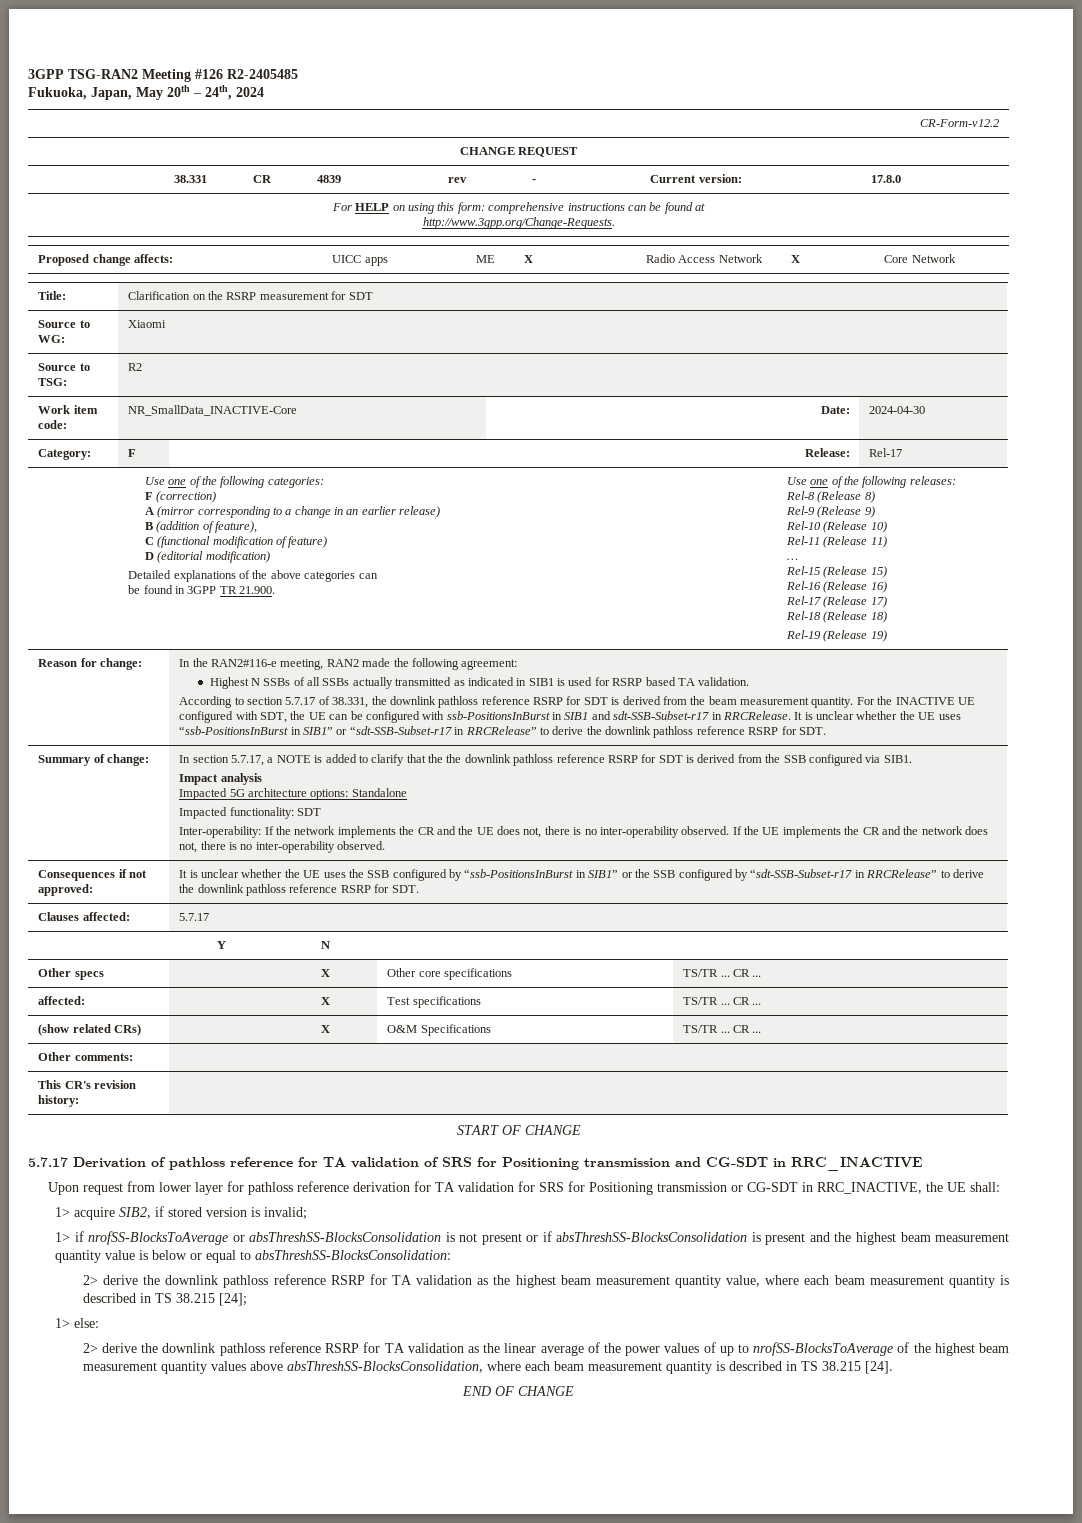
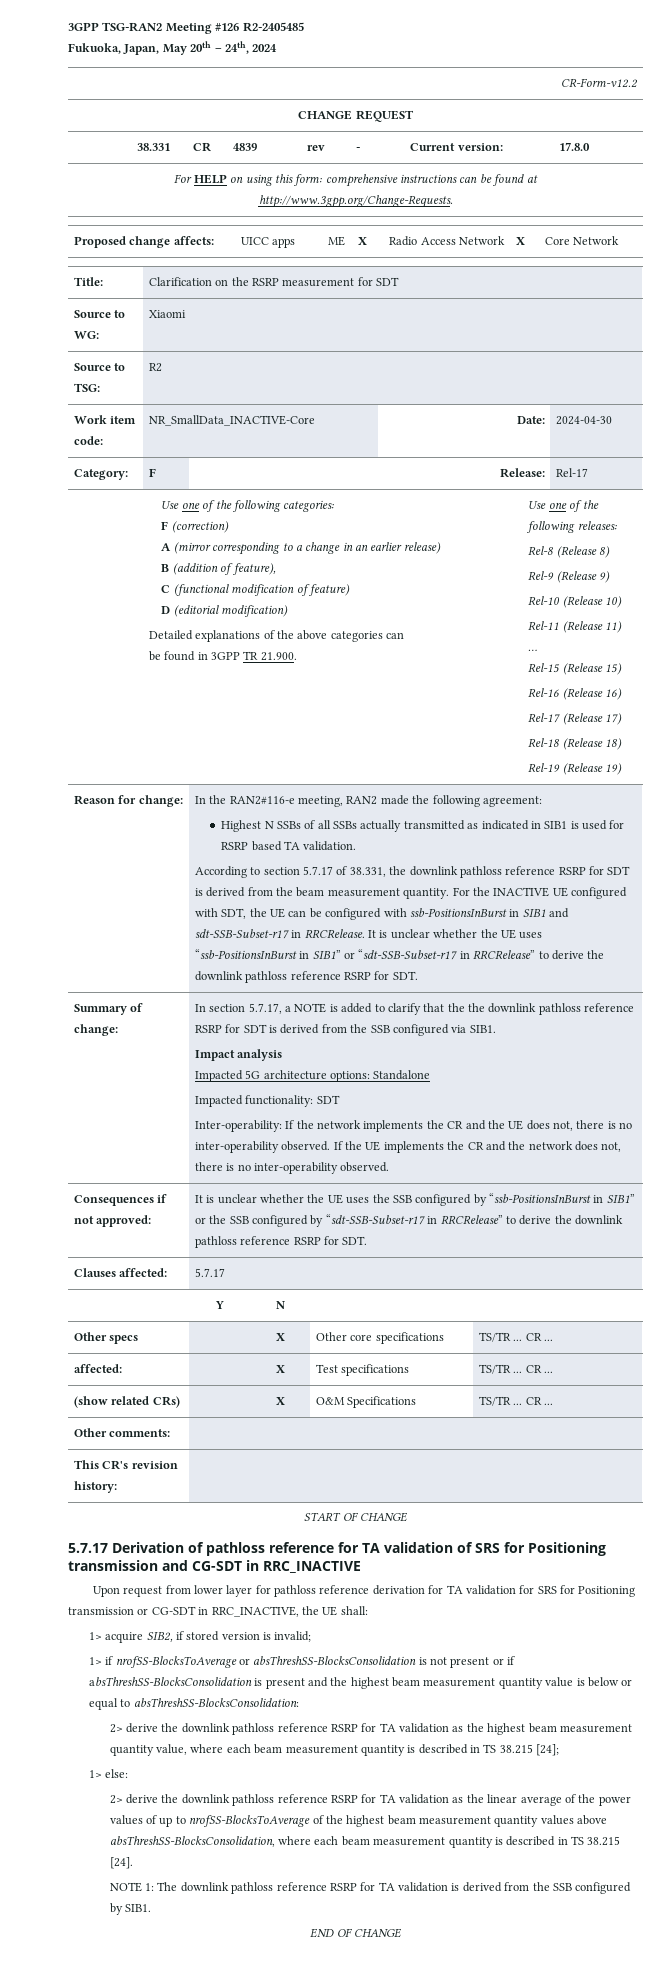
+ NOTE 1: The downlink pathloss reference RSRP for TA validation is derived from the SSB configured by SIB1.

